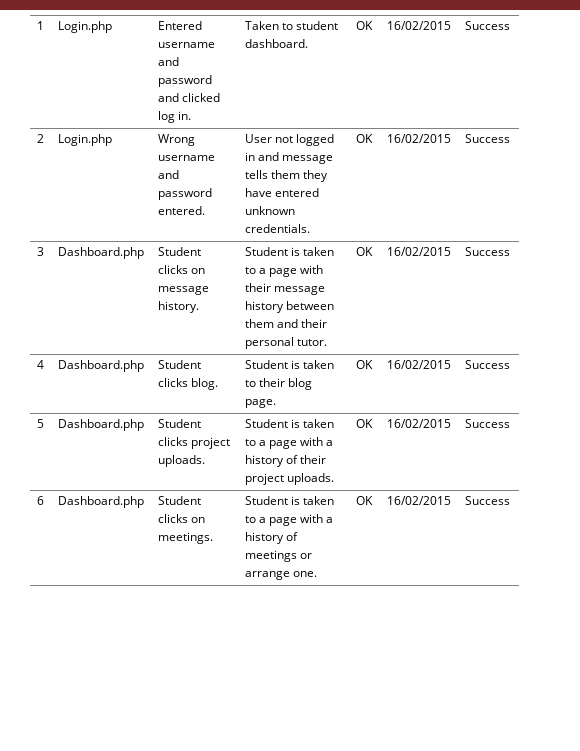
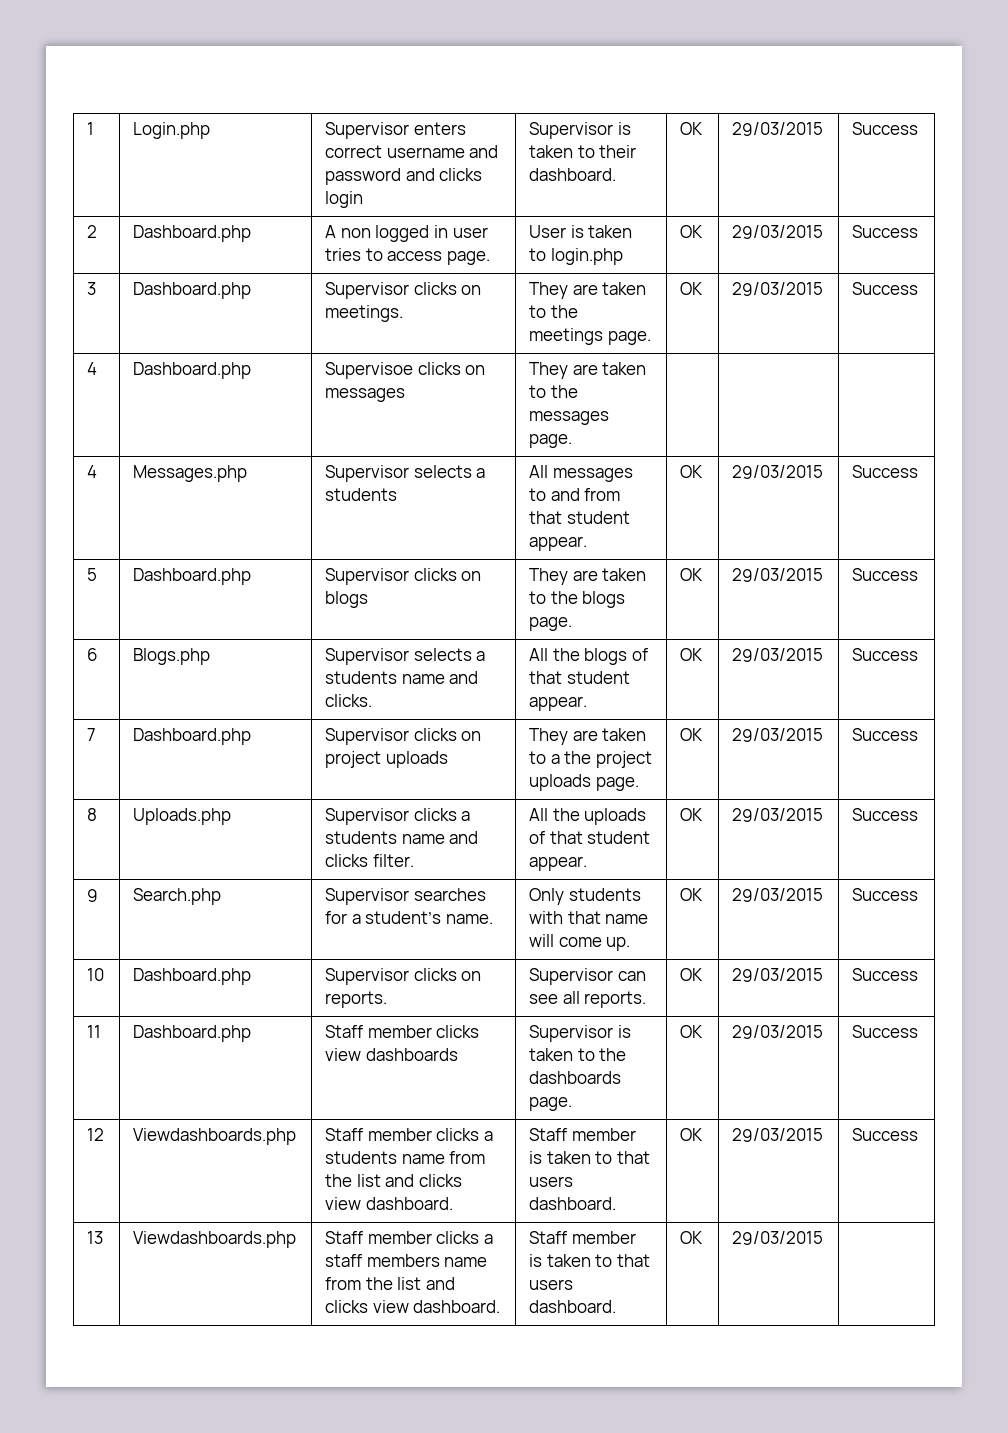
- 1 | Login.php | Entered username and password and clicked log in. | Taken to student dashboard. | OK | 16/02/2015 | Success
+ 1 | Login.php | Supervisor enters correct username and password and clicks login | Supervisor is taken to their dashboard. | OK | 29/03/2015 | Success
- 2 | Login.php | Wrong username and password entered. | User not logged in and message tells them they have entered unknown credentials. | OK | 16/02/2015 | Success
+ 2 | Dashboard.php | A non logged in user tries to access page. | User is taken to login.php | OK | 29/03/2015 | Success
- 3 | Dashboard.php | Student clicks on message history. | Student is taken to a page with their message history between them and their personal tutor. | OK | 16/02/2015 | Success
+ 3 | Dashboard.php | Supervisor clicks on meetings. | They are taken to the meetings page. | OK | 29/03/2015 | Success
- 4 | Dashboard.php | Student clicks blog. | Student is taken to their blog page. | OK | 16/02/2015 | Success
+ 4 | Dashboard.php | Supervisoe clicks on messages | They are taken to the messages page. | | |
+ 4 | Messages.php | Supervisor selects a students | All messages to and from that student appear. | OK | 29/03/2015 | Success
- 5 | Dashboard.php | Student clicks project uploads. | Student is taken to a page with a history of their project uploads. | OK | 16/02/2015 | Success
+ 5 | Dashboard.php | Supervisor clicks on blogs | They are taken to the blogs page. | OK | 29/03/2015 | Success
- 6 | Dashboard.php | Student clicks on meetings. | Student is taken to a page with a history of meetings or arrange one. | OK | 16/02/2015 | Success
+ 6 | Blogs.php | Supervisor selects a students name and clicks. | All the blogs of that student appear. | OK | 29/03/2015 | Success
+ 7 | Dashboard.php | Supervisor clicks on project uploads | They are taken to a the project uploads page. | OK | 29/03/2015 | Success
+ 8 | Uploads.php | Supervisor clicks a students name and clicks filter. | All the uploads of that student appear. | OK | 29/03/2015 | Success
+ 9 | Search.php | Supervisor searches for a student’s name. | Only students with that name will come up. | OK | 29/03/2015 | Success
+ 10 | Dashboard.php | Supervisor clicks on reports. | Supervisor can see all reports. | OK | 29/03/2015 | Success
+ 11 | Dashboard.php | Staff member clicks view dashboards | Supervisor is taken to the dashboards page. | OK | 29/03/2015 | Success
+ 12 | Viewdashboards.php | Staff member clicks a students name from the list and clicks view dashboard. | Staff member is taken to that users dashboard. | OK | 29/03/2015 | Success
+ 13 | Viewdashboards.php | Staff member clicks a staff members name from the list and clicks view dashboard. | Staff member is taken to that users dashboard. | OK | 29/03/2015 |

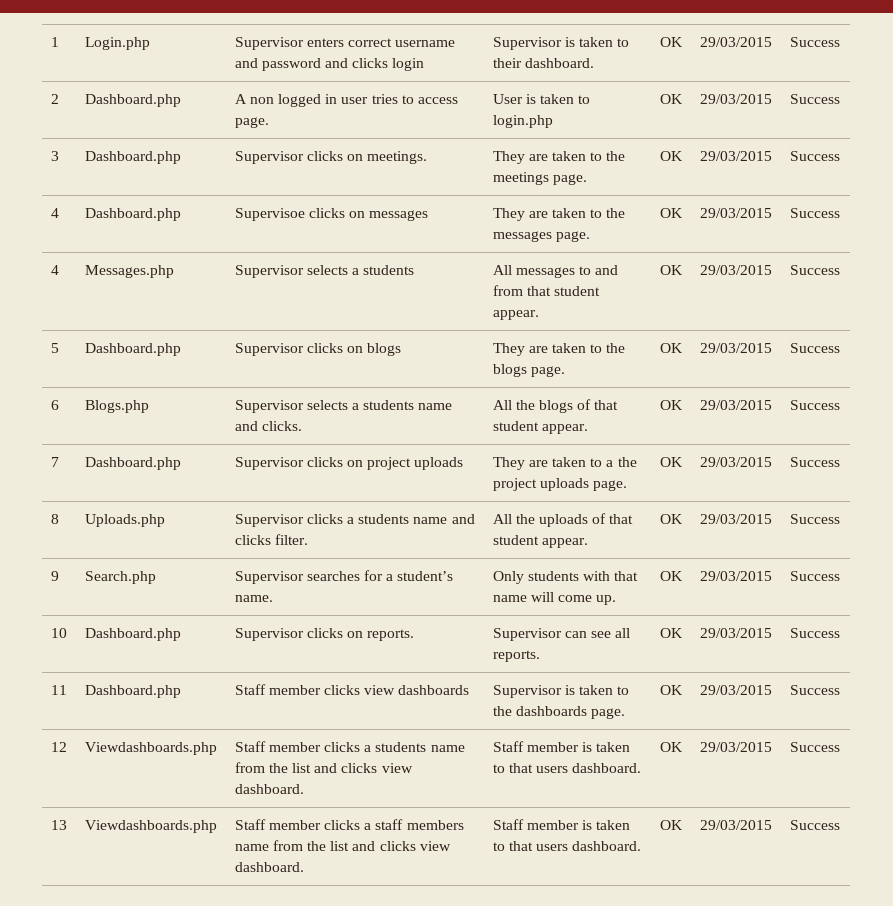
- 4 | Dashboard.php | Supervisoe clicks on messages | They are taken to the messages page. | | |
+ 4 | Dashboard.php | Supervisoe clicks on messages | They are taken to the messages page. | OK | 29/03/2015 | Success
- 13 | Viewdashboards.php | Staff member clicks a staff members name from the list and clicks view dashboard. | Staff member is taken to that users dashboard. | OK | 29/03/2015 |
+ 13 | Viewdashboards.php | Staff member clicks a staff members name from the list and clicks view dashboard. | Staff member is taken to that users dashboard. | OK | 29/03/2015 | Success

